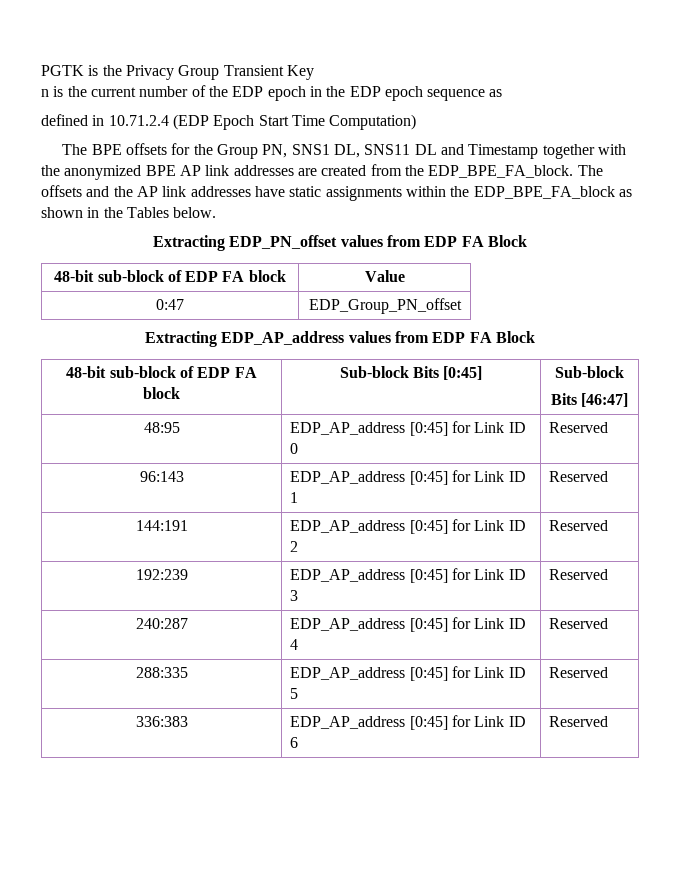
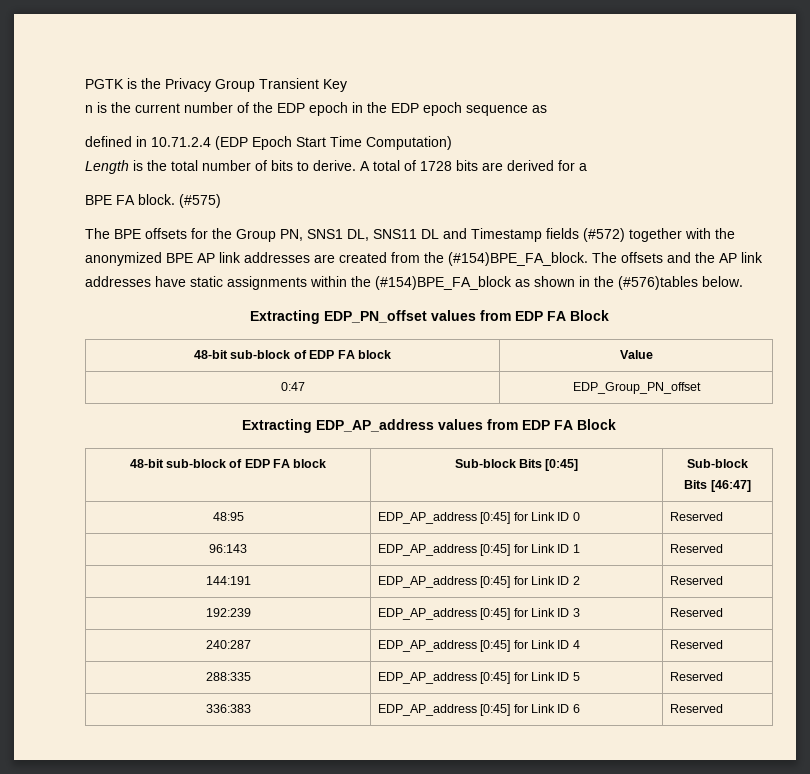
+ Length is the total number of bits to derive. A total of 1728 bits are derived for a
+ BPE FA block. (#575)
- The BPE offsets for the Group PN, SNS1 DL, SNS11 DL and Timestamp together with the anonymized BPE AP link addresses are created from the EDP_BPE_FA_block.
+ The BPE offsets for the Group PN, SNS1 DL, SNS11 DL and Timestamp fields (#572) together with the anonymized BPE AP link addresses are created from the (#154)BPE_FA_block.
- The offsets and the AP link addresses have static assignments within the EDP_BPE_FA_block as shown in the Tables below.
+ The offsets and the AP link addresses have static assignments within the (#154)BPE_FA_block as shown in the (#576)tables below.

